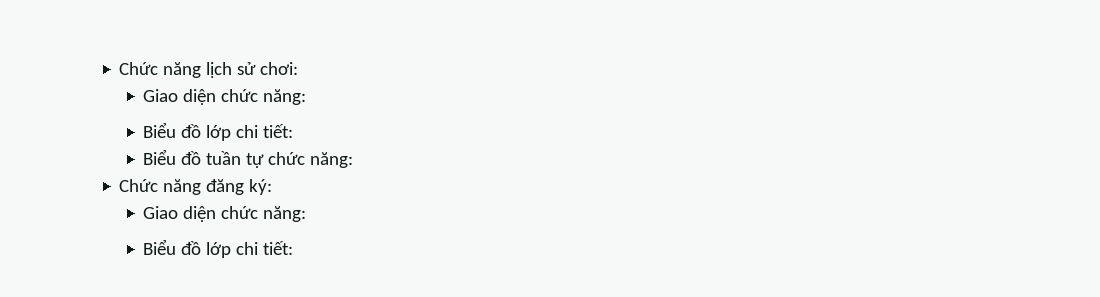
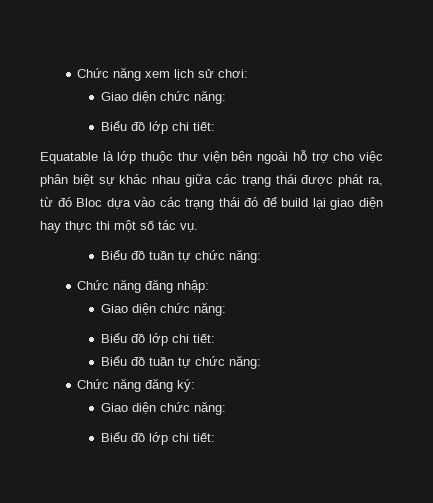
- Chức năng lịch sử chơi:
+ Chức năng xem lịch sử chơi:
+ Equatable là lớp thuộc thư viện bên ngoài hỗ trợ cho việc phân biệt sự khác nhau giữa các trạng thái được phát ra, từ đó Bloc dựa vào các trạng thái đó để build lại giao diện hay thực thi một số tác vụ.
+ Biểu đồ tuần tự chức năng:
+ Chức năng đăng nhập:
+ Giao diện chức năng:
+ Biểu đồ lớp chi tiết:

